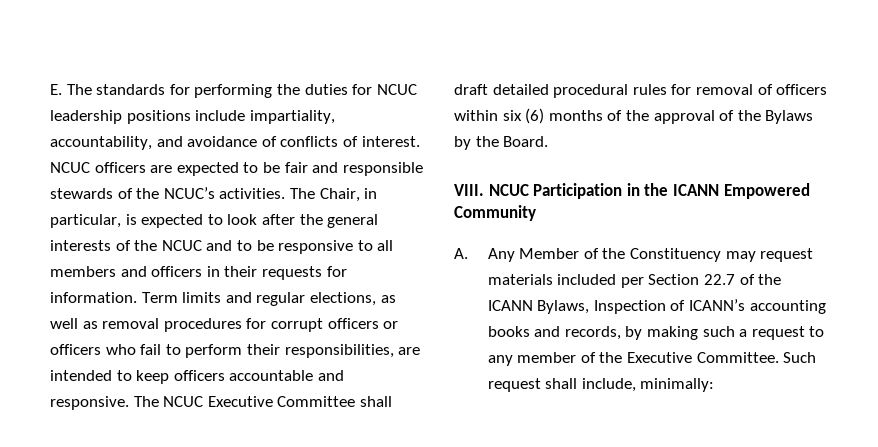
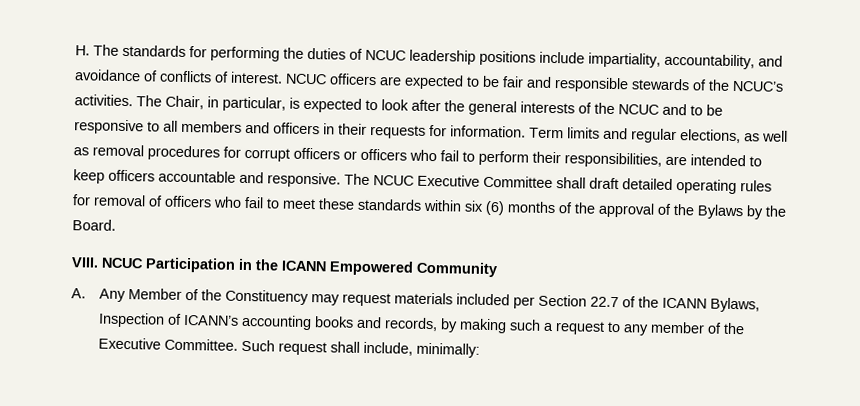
- E. The standards for performing the duties for NCUC leadership positions include impartiality, accountability, and avoidance of conflicts of interest.
+ H. The standards for performing the duties of NCUC leadership positions include impartiality, accountability, and avoidance of conflicts of interest.
- The NCUC Executive Committee shall draft detailed procedural rules for removal of officers within six (6) months of the approval of the Bylaws by the Board.
+ The NCUC Executive Committee shall draft detailed operating rules for removal of officers who fail to meet these standards within six (6) months of the approval of the Bylaws by the Board.

